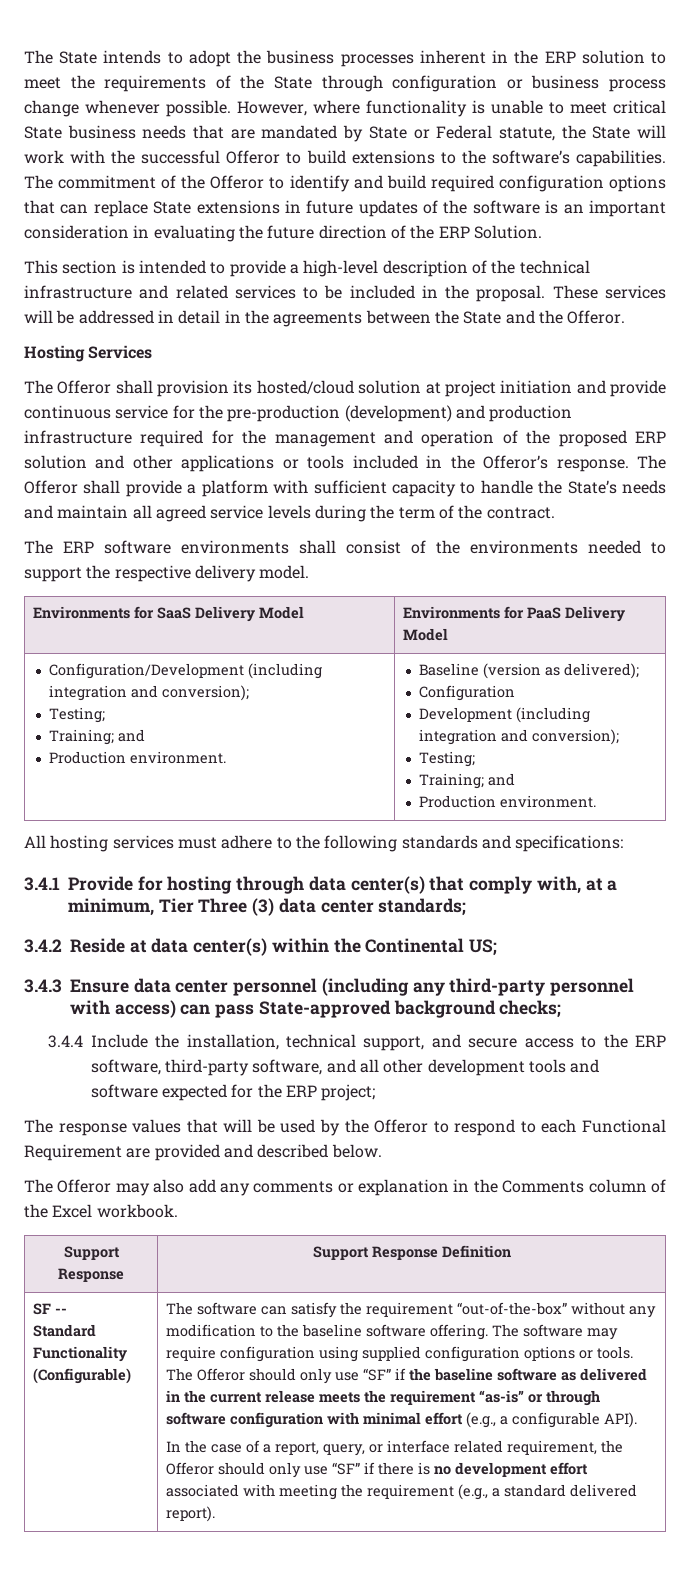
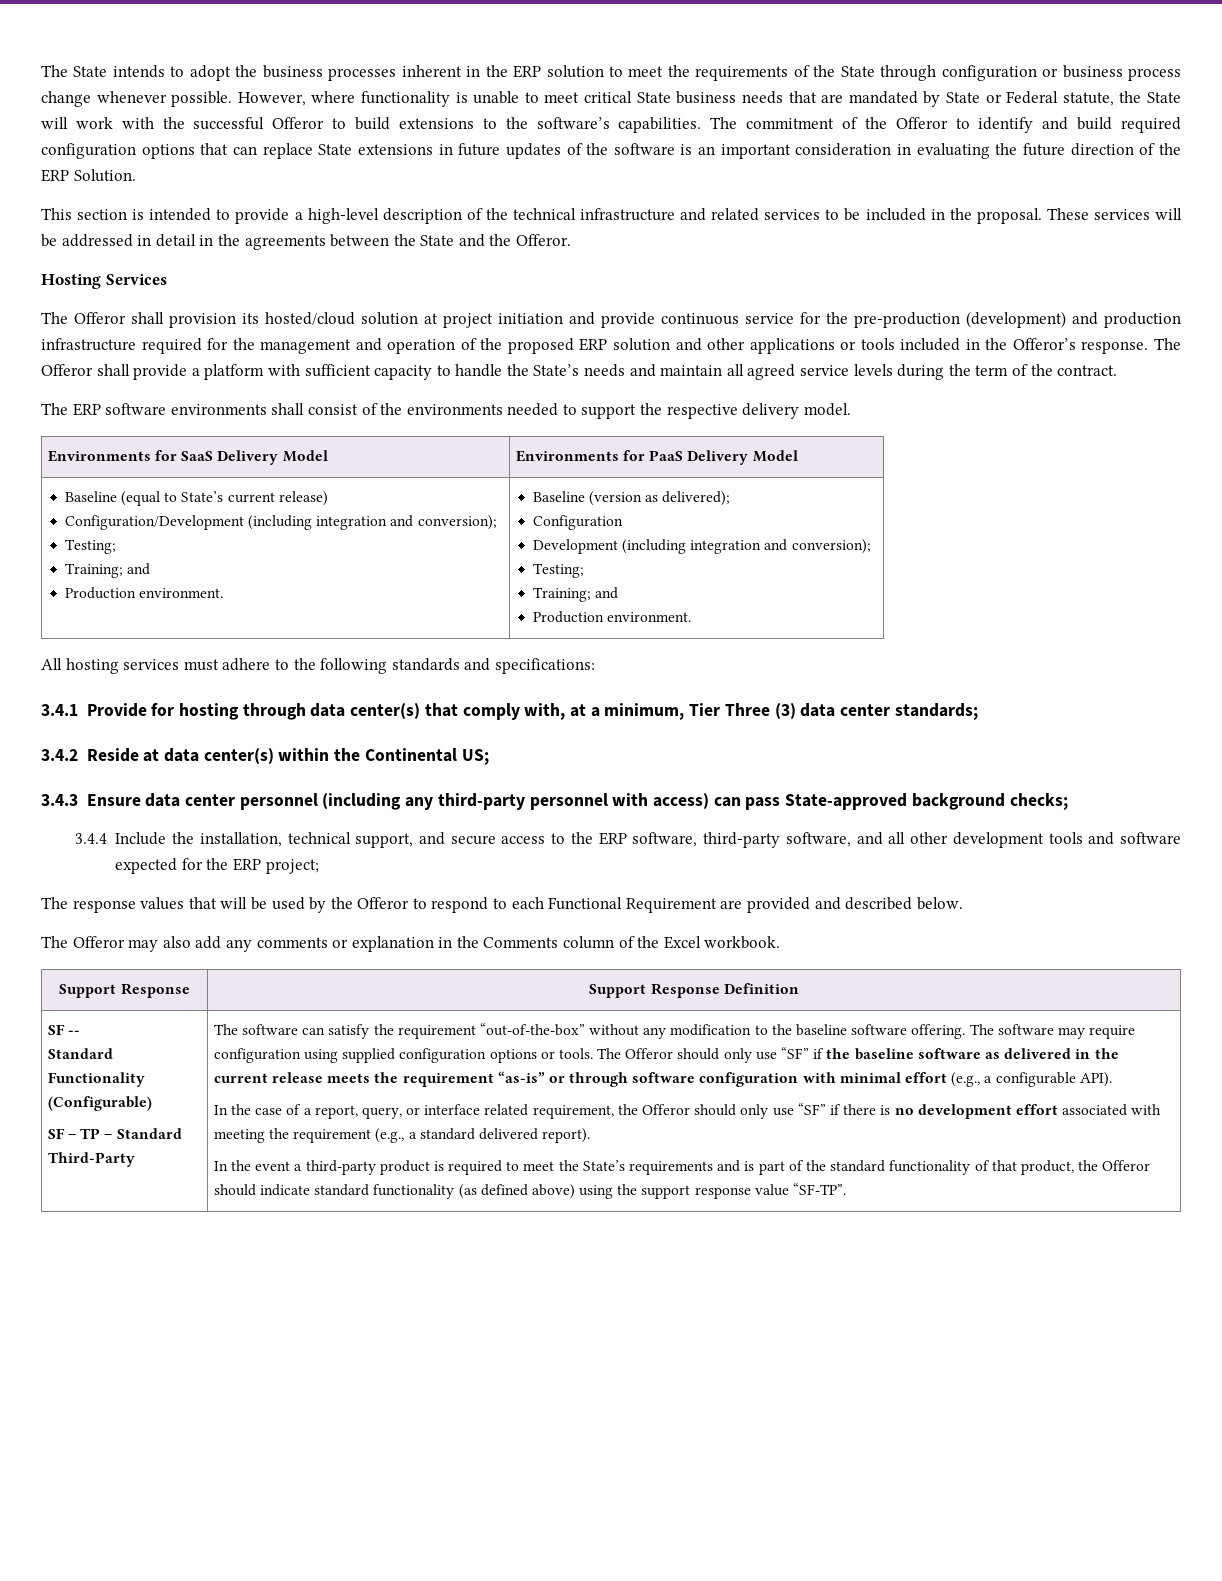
+ Baseline (equal to State’s current release)
+ SF – TP – Standard Third-Party
+ In the event a third-party product is required to meet the State’s requirements and is part of the standard functionality of that product, the Offeror should indicate standard functionality (as defined above) using the support response value “SF-TP”.

